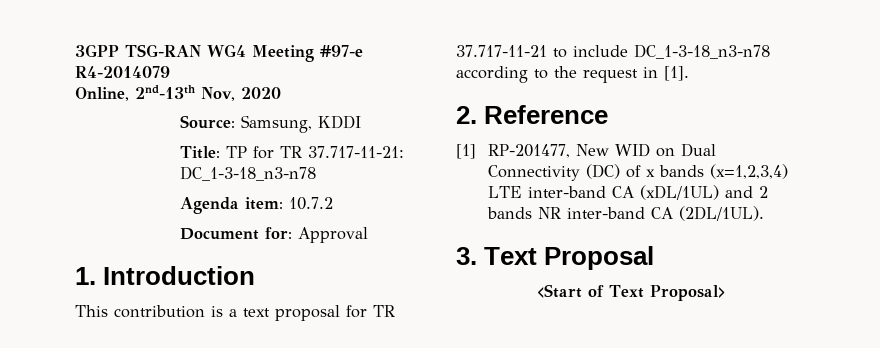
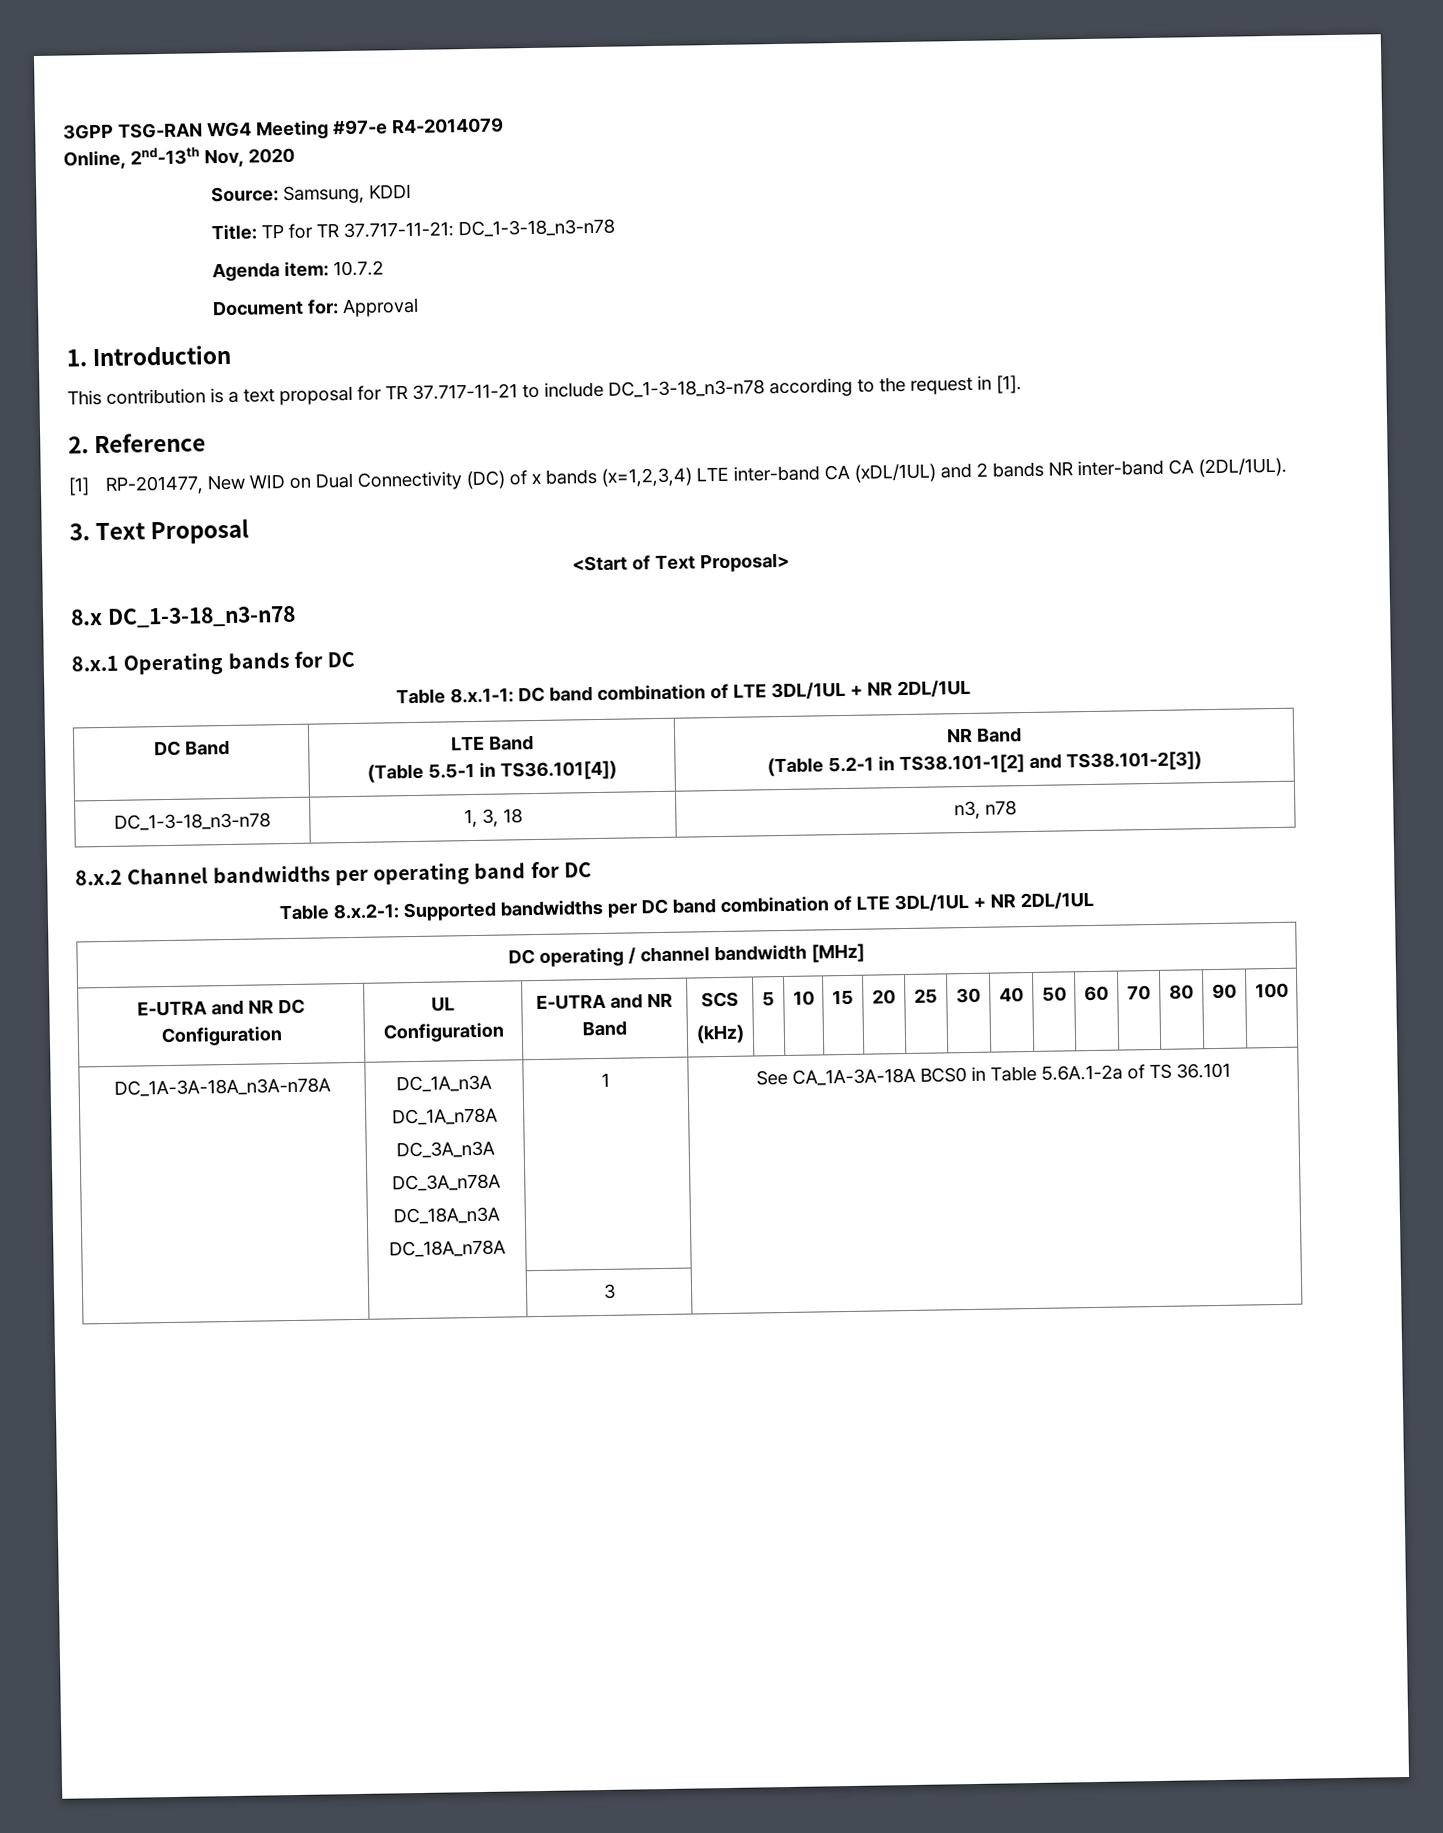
+ 8.x DC_1-3-18_n3-n78
+ 8.x.1 Operating bands for DC
+ Table 8.x.1-1: DC band combination of LTE 3DL/1UL + NR 2DL/1UL
+ DC Band | LTE Band
+ (Table 5.5-1 in TS36.101[4]) | NR Band
+ (Table 5.2-1 in TS38.101-1[2] and TS38.101-2[3])
+ DC_1-3-18_n3-n78 | 1, 3, 18 | n3, n78
+ 8.x.2 Channel bandwidths per operating band for DC
+ Table 8.x.2-1: Supported bandwidths per DC band combination of LTE 3DL/1UL + NR 2DL/1UL
+ DC operating / channel bandwidth [MHz]
+ E-UTRA and NR DC Configuration | UL Configuration | E-UTRA and NR Band | SCS
+ (kHz) | 5 | 10 | 15 | 20 | 25 | 30 | 40 | 50 | 60 | 70 | 80 | 90 | 100
+ DC_1A-3A-18A_n3A-n78A | DC_1A_n3A
+ DC_1A_n78A
+ DC_3A_n3A
+ DC_3A_n78A
+ DC_18A_n3A
+ DC_18A_n78A | 1 | See CA_1A-3A-18A BCS0 in Table 5.6A.1-2a of TS 36.101
+ | | 3 |

